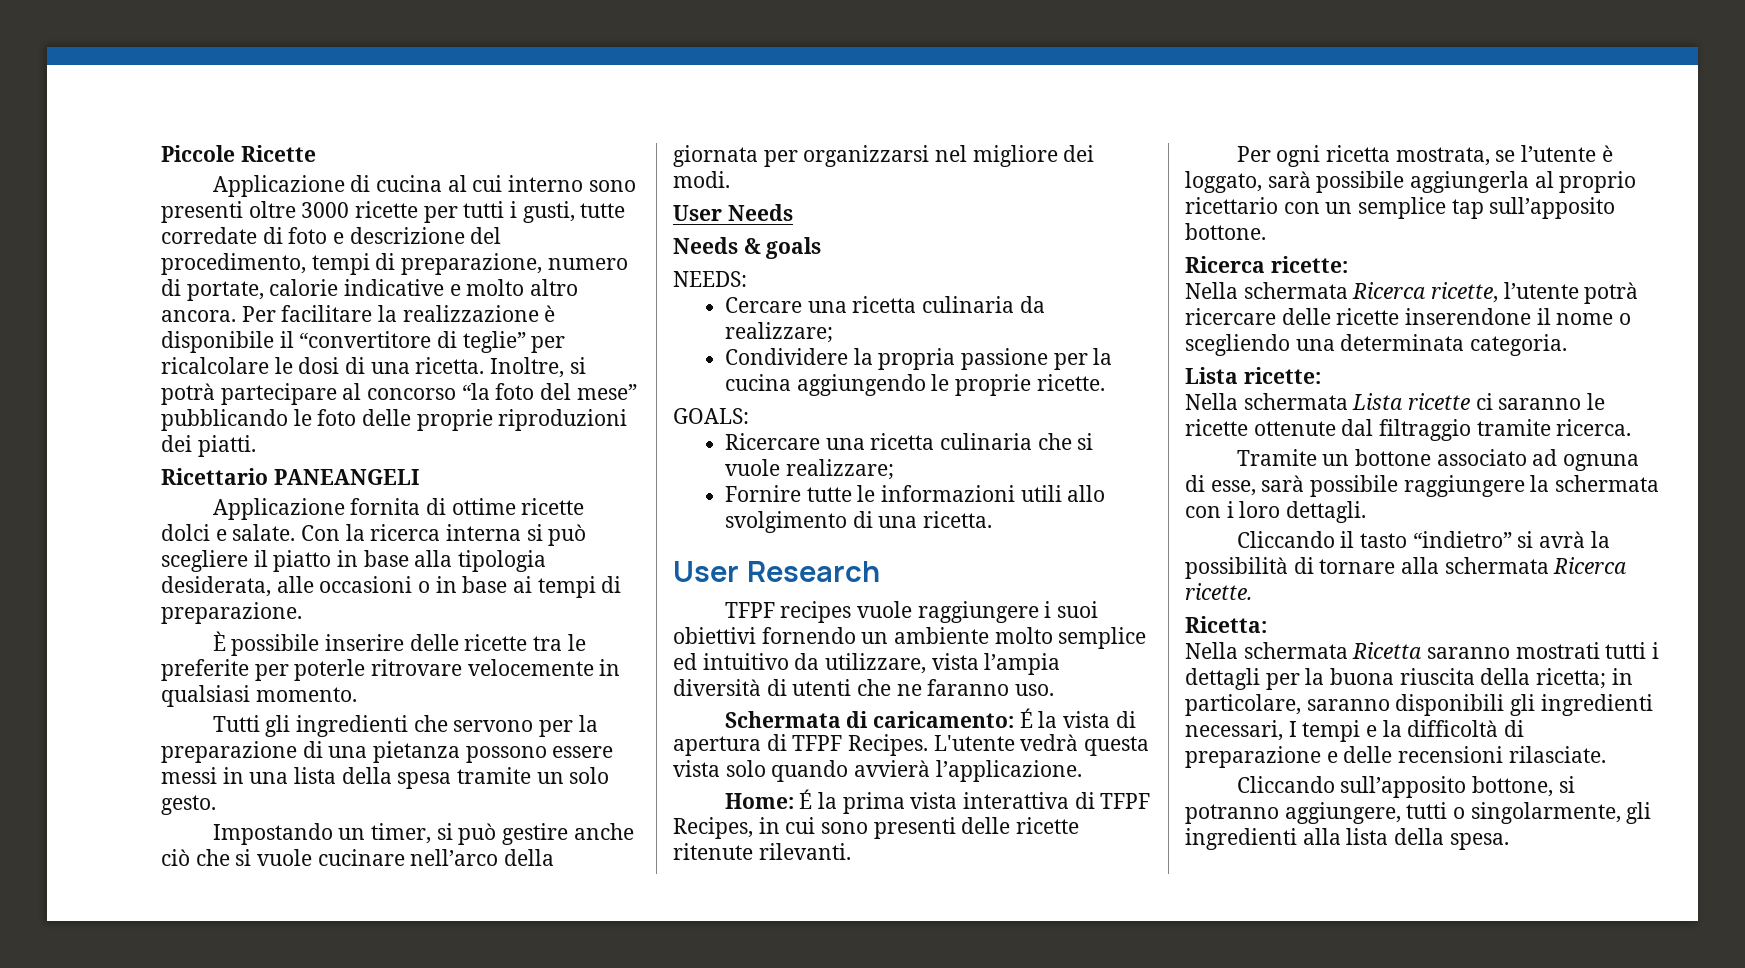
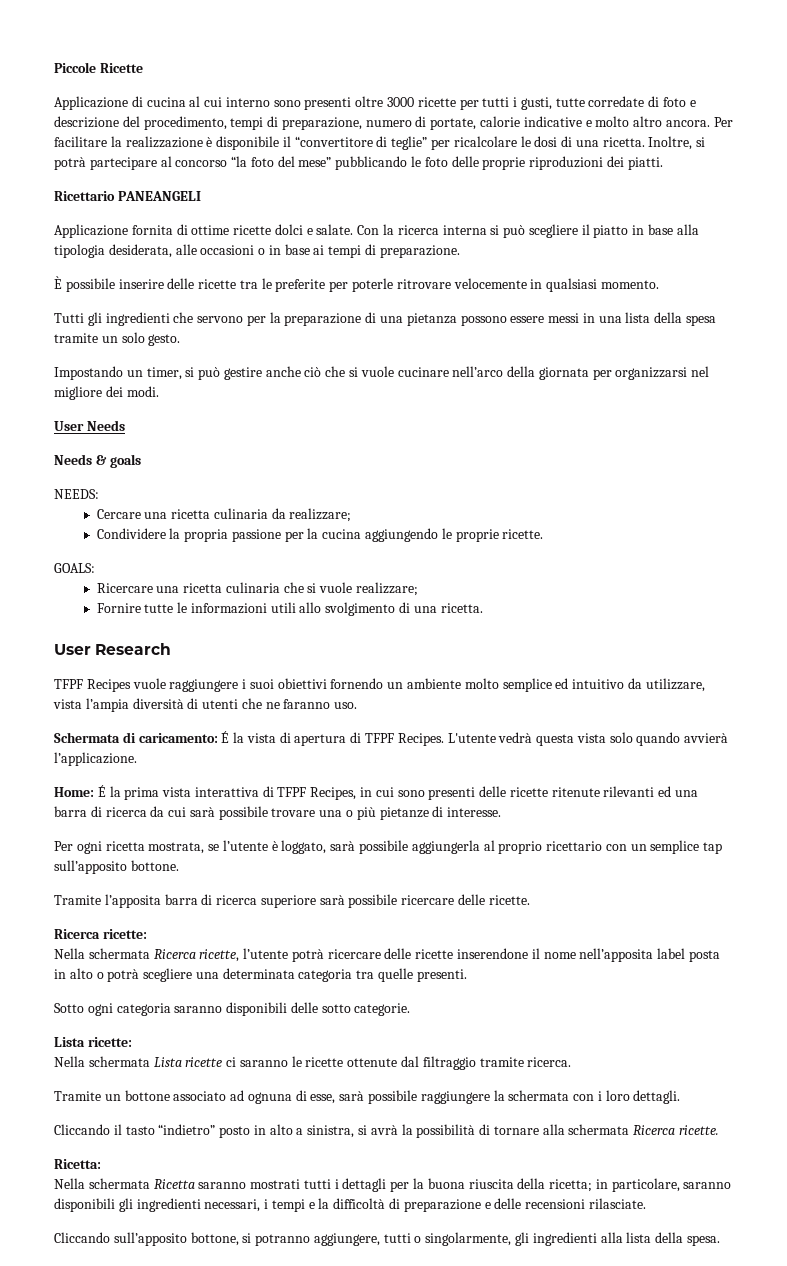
- TFPF recipes vuole raggiungere i suoi obiettivi fornendo un ambiente molto semplice ed intuitivo da utilizzare, vista l’ampia diversità di utenti che ne faranno uso.
+ TFPF Recipes vuole raggiungere i suoi obiettivi fornendo un ambiente molto semplice ed intuitivo da utilizzare, vista l’ampia diversità di utenti che ne faranno uso.
- Home: É la prima vista interattiva di TFPF Recipes, in cui sono presenti delle ricette ritenute rilevanti.
+ Home: É la prima vista interattiva di TFPF Recipes, in cui sono presenti delle ricette ritenute rilevanti ed una barra di ricerca da cui sarà possibile trovare una o più pietanze di interesse.
+ Tramite l’apposita barra di ricerca superiore sarà possibile ricercare delle ricette.
- Nella schermata Ricerca ricette, l’utente potrà ricercare delle ricette inserendone il nome o scegliendo una determinata categoria.
+ Nella schermata Ricerca ricette, l’utente potrà ricercare delle ricette inserendone il nome nell’apposita label posta in alto o potrà scegliere una determinata categoria tra quelle presenti.
+ Sotto ogni categoria saranno disponibili delle sotto categorie.
- Cliccando il tasto “indietro” si avrà la possibilità di tornare alla schermata Ricerca ricette.
+ Cliccando il tasto “indietro” posto in alto a sinistra, si avrà la possibilità di tornare alla schermata Ricerca ricette.
- Nella schermata Ricetta saranno mostrati tutti i dettagli per la buona riuscita della ricetta; in particolare, saranno disponibili gli ingredienti necessari, I tempi e la difficoltà di preparazione e delle recensioni rilasciate.
+ Nella schermata Ricetta saranno mostrati tutti i dettagli per la buona riuscita della ricetta; in particolare, saranno disponibili gli ingredienti necessari, i tempi e la difficoltà di preparazione e delle recensioni rilasciate.

